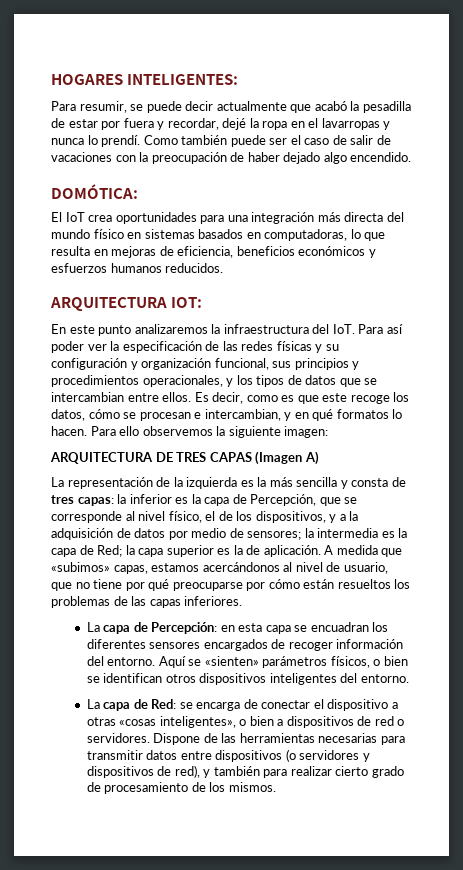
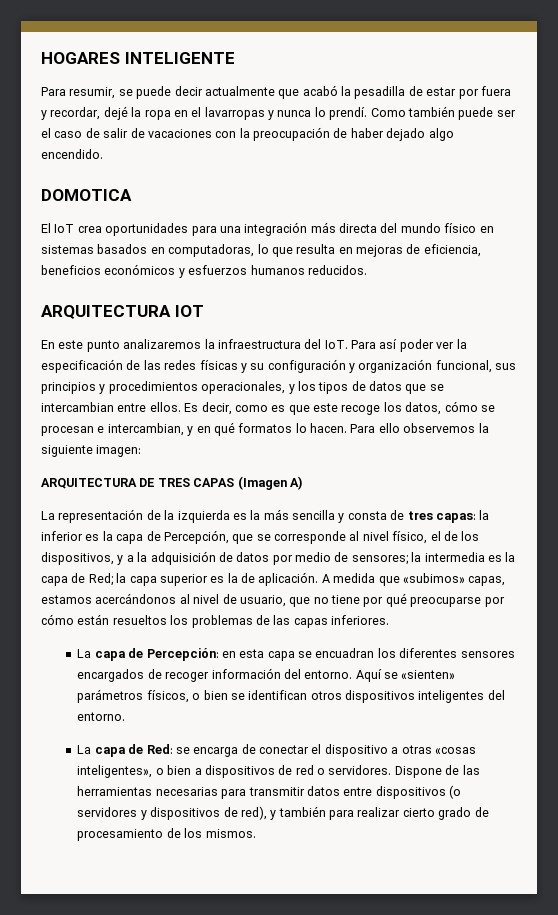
- HOGARES INTELIGENTES:
+ HOGARES INTELIGENTE
- DOMÓTICA:
+ DOMOTICA
- ARQUITECTURA IOT:
+ ARQUITECTURA IOT

